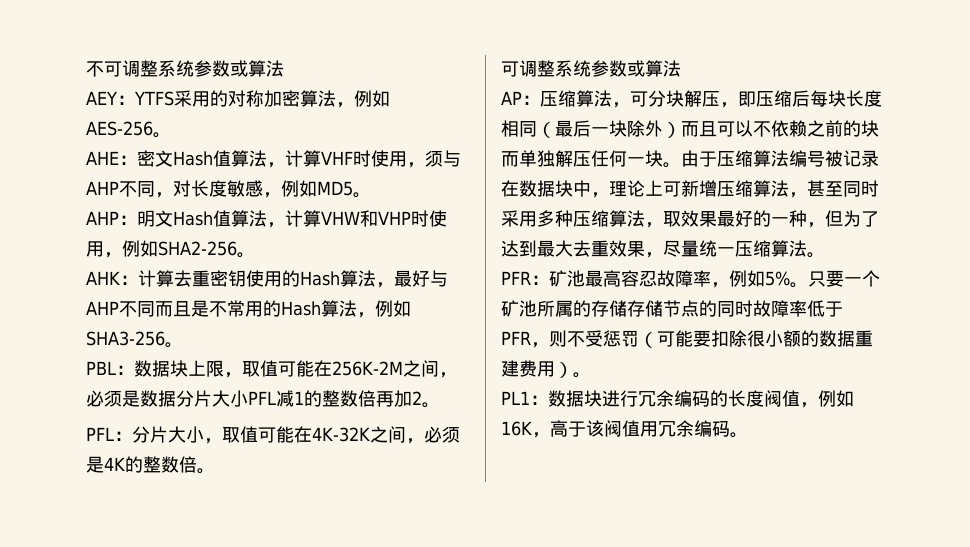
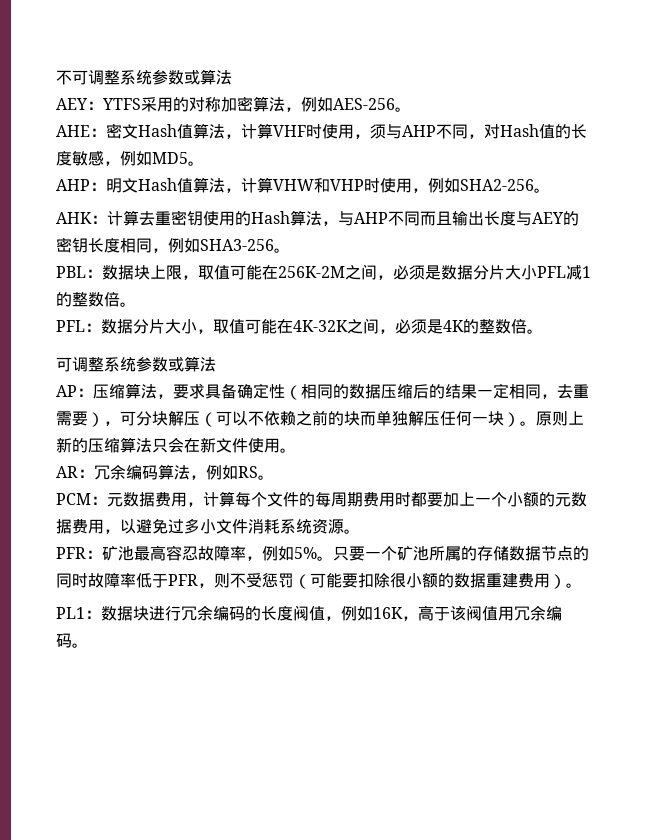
- AHE：密文Hash值算法，计算VHF时使用，须与AHP不同，对长度敏感，例如MD5。
+ AHE：密文Hash值算法，计算VHF时使用，须与AHP不同，对Hash值的长度敏感，例如MD5。
- AHK：计算去重密钥使用的Hash算法，最好与AHP不同而且是不常用的Hash算法，例如SHA3-256。
+ AHK：计算去重密钥使用的Hash算法，与AHP不同而且输出长度与AEY的密钥长度相同，例如SHA3-256。
- PBL：数据块上限，取值可能在256K-2M之间，必须是数据分片大小PFL减1的整数倍再加2。
+ PBL：数据块上限，取值可能在256K-2M之间，必须是数据分片大小PFL减1的整数倍。
- PFL：分片大小，取值可能在4K-32K之间，必须是4K的整数倍。
+ PFL：数据分片大小，取值可能在4K-32K之间，必须是4K的整数倍。
- AP：压缩算法，可分块解压，即压缩后每块长度相同（最后一块除外）而且可以不依赖之前的块而单独解压任何一块。由于压缩算法编号被记录在数据块中，理论上可新增压缩算法，甚至同时采用多种压缩算法，取效果最好的一种，但为了达到最大去重效果，尽量统一压缩算法。
+ AP：压缩算法，要求具备确定性（相同的数据压缩后的结果一定相同，去重需要），可分块解压（可以不依赖之前的块而单独解压任何一块）。原则上新的压缩算法只会在新文件使用。
+ AR：冗余编码算法，例如RS。
+ PCM：元数据费用，计算每个文件的每周期费用时都要加上一个小额的元数据费用，以避免过多小文件消耗系统资源。
- 只要一个矿池所属的存储存储节点的同时故障率低于PFR，则不受惩罚（可能要扣除很小额的数据重建费用）。
+ 只要一个矿池所属的存储数据节点的同时故障率低于PFR，则不受惩罚（可能要扣除很小额的数据重建费用）。

